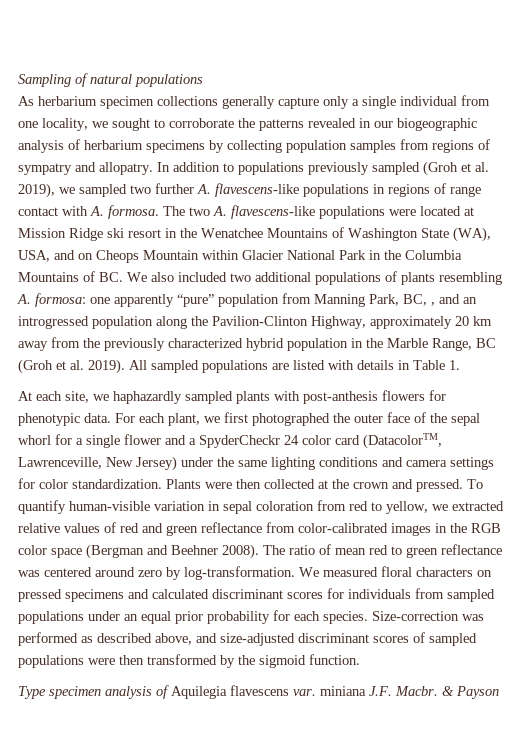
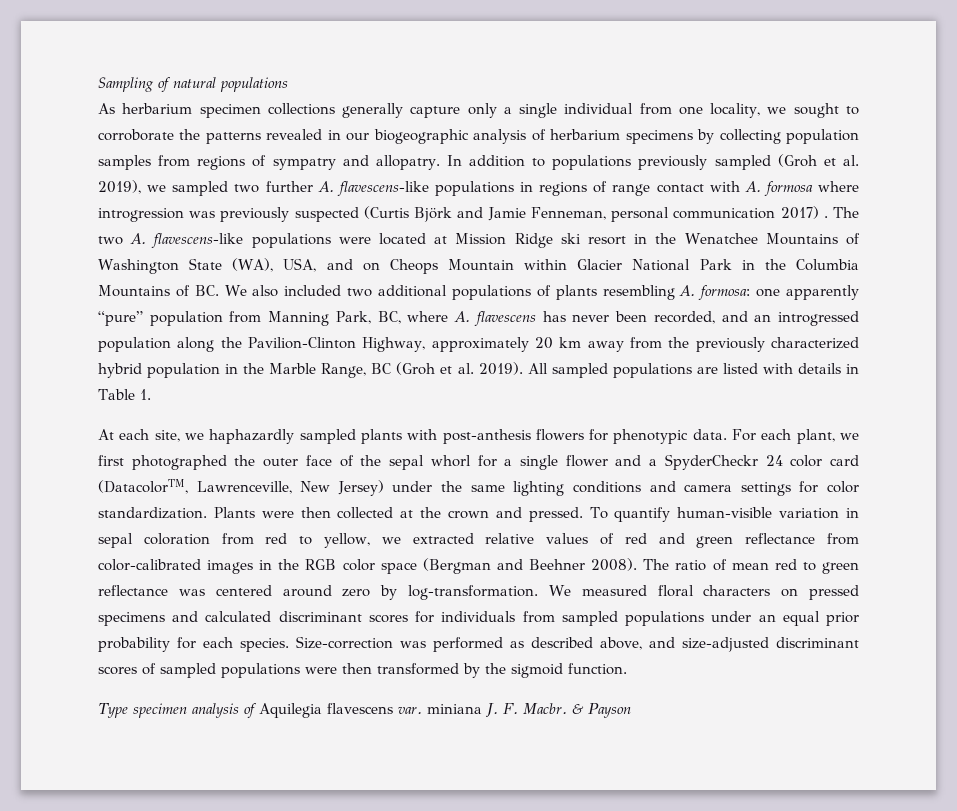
- In addition to populations previously sampled (Groh et al. 2019), we sampled two further A. flavescens-like populations in regions of range contact with A. formosa.
+ In addition to populations previously sampled (Groh et al. 2019), we sampled two further A. flavescens-like populations in regions of range contact with A. formosa where introgression was previously suspected (Curtis Björk and Jamie Fenneman, personal communication 2017) .
- one apparently “pure” population from Manning Park, BC, , and an introgressed population along the Pavilion-Clinton Highway, approximately 20 km away from the previously characterized hybrid population in the Marble Range, BC (Groh et al. 2019).
+ one apparently “pure” population from Manning Park, BC, where A. flavescens has never been recorded, and an introgressed population along the Pavilion-Clinton Highway, approximately 20 km away from the previously characterized hybrid population in the Marble Range, BC (Groh et al. 2019).
- Type specimen analysis of Aquilegia flavescens var. miniana J.F. Macbr.
+ Type specimen analysis of Aquilegia flavescens var. miniana J. F. Macbr.

